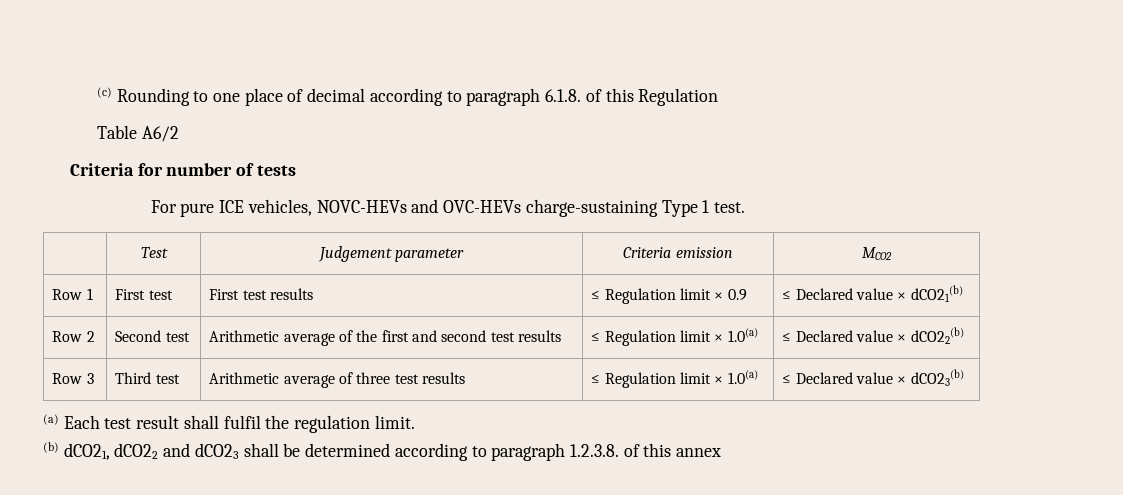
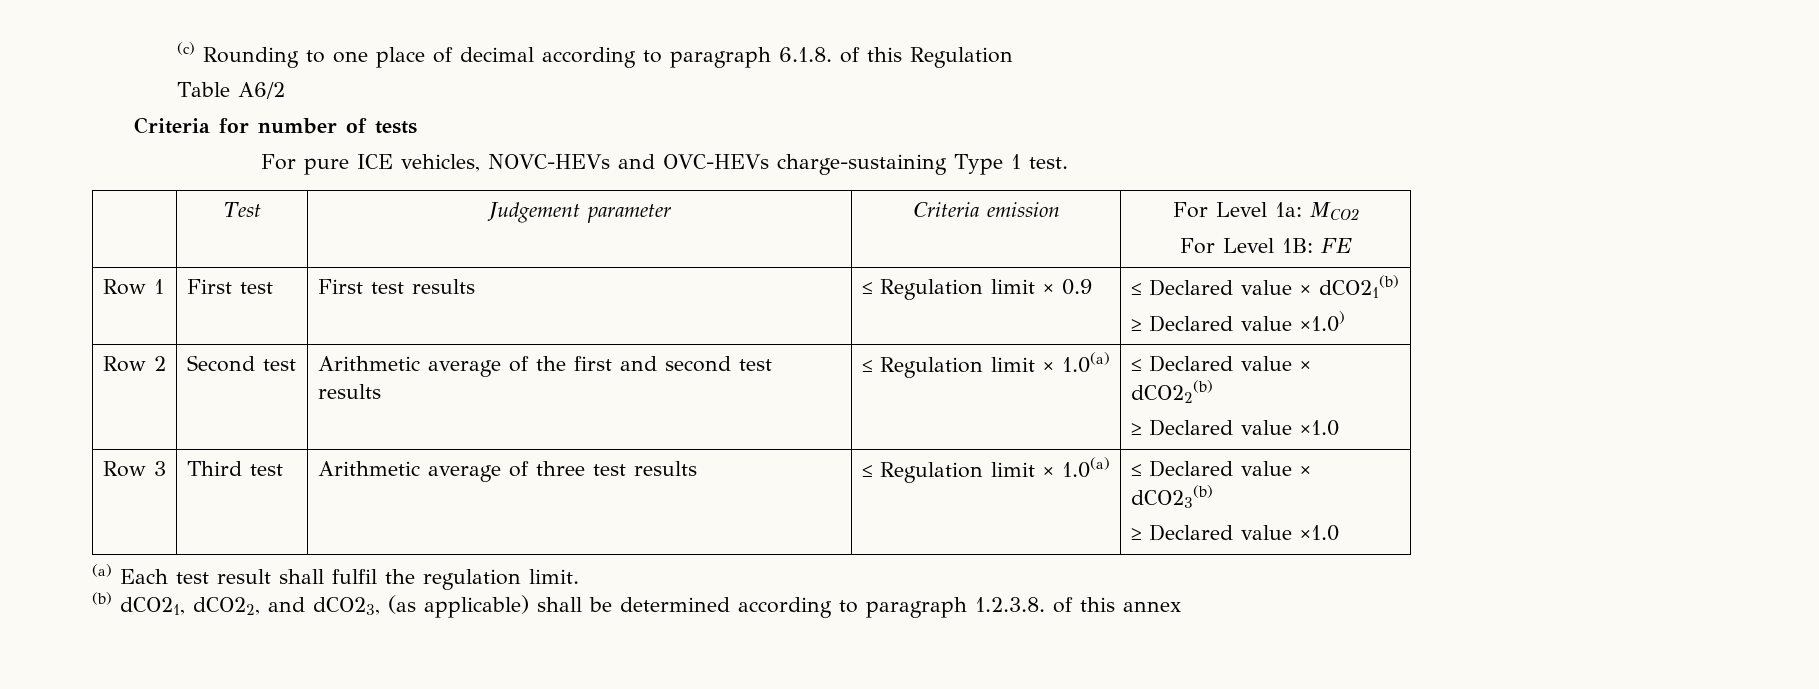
- | Test | Judgement parameter | Criteria emission | MCO2
+ | Test | Judgement parameter | Criteria emission | For Level 1a: MCO2
+ For Level 1B: FE
  Row 1 | First test | First test results | ≤ Regulation limit × 0.9 | ≤ Declared value × dCO21(b)
+ ≥ Declared value ×1.0)
  Row 2 | Second test | Arithmetic average of the first and second test results | ≤ Regulation limit × 1.0(a) | ≤ Declared value × dCO22(b)
+ ≥ Declared value ×1.0
  Row 3 | Third test | Arithmetic average of three test results | ≤ Regulation limit × 1.0(a) | ≤ Declared value × dCO23(b)
+ ≥ Declared value ×1.0
- (b) dCO21, dCO22 and dCO23 shall be determined according to paragraph 1.2.3.8. of this annex
+ (b) dCO21, dCO22, and dCO23, (as applicable) shall be determined according to paragraph 1.2.3.8. of this annex

